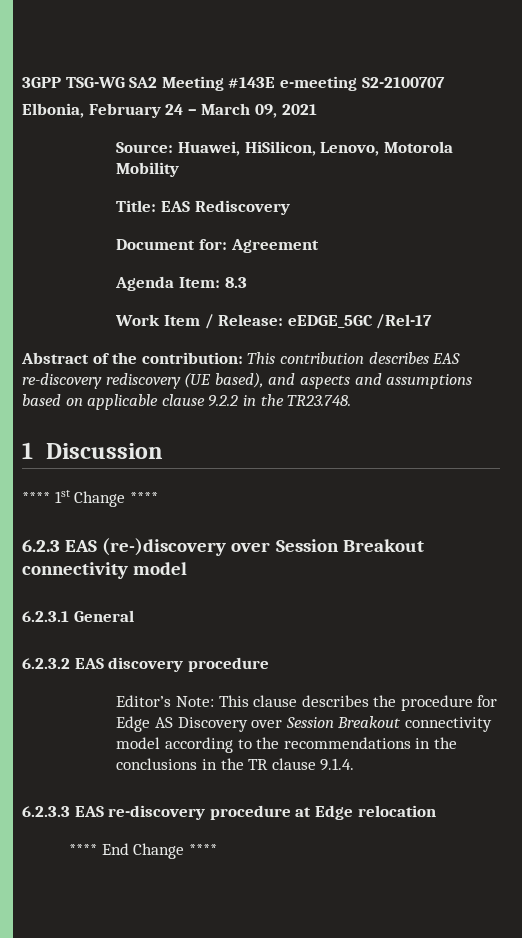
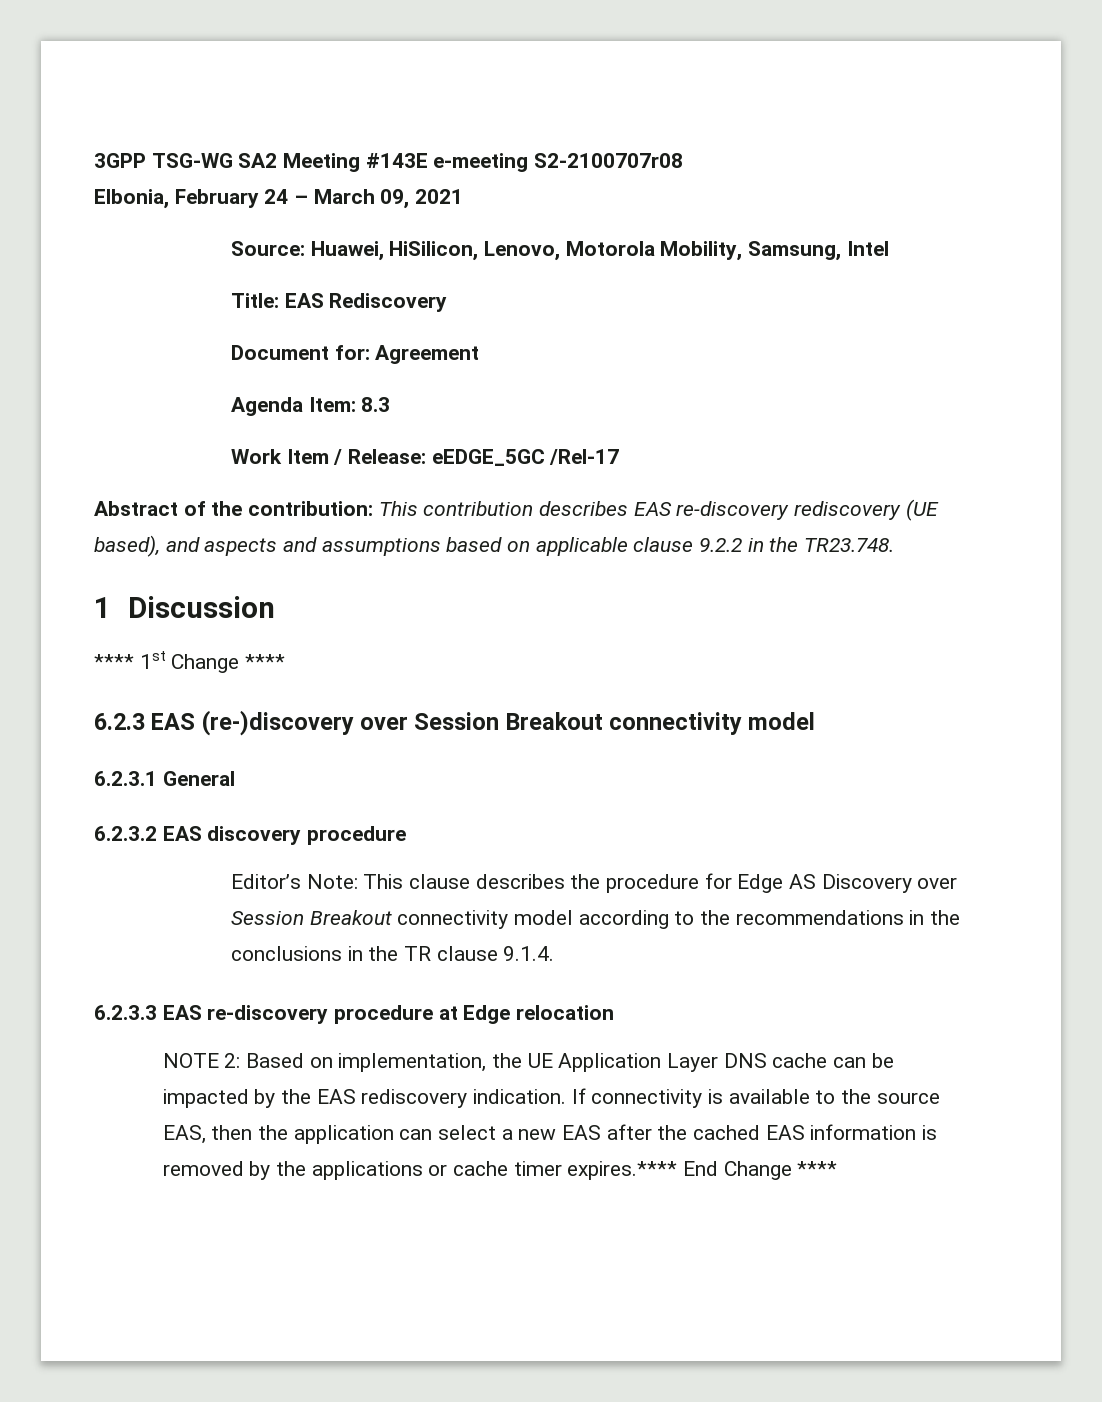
- 3GPP TSG-WG SA2 Meeting #143E e-meeting S2-2100707
+ 3GPP TSG-WG SA2 Meeting #143E e-meeting S2-2100707r08
- Source: Huawei, HiSilicon, Lenovo, Motorola Mobility
+ Source: Huawei, HiSilicon, Lenovo, Motorola Mobility, Samsung, Intel
- **** End Change ****
+ NOTE 2: Based on implementation, the UE Application Layer DNS cache can be impacted by the EAS rediscovery indication. If connectivity is available to the source EAS, then the application can select a new EAS after the cached EAS information is removed by the applications or cache timer expires.**** End Change ****

